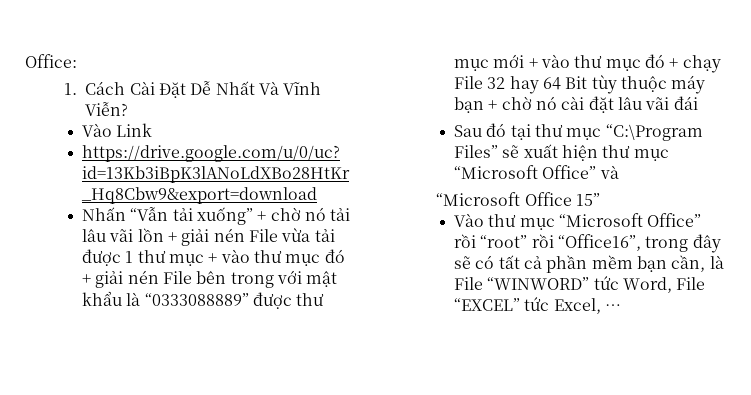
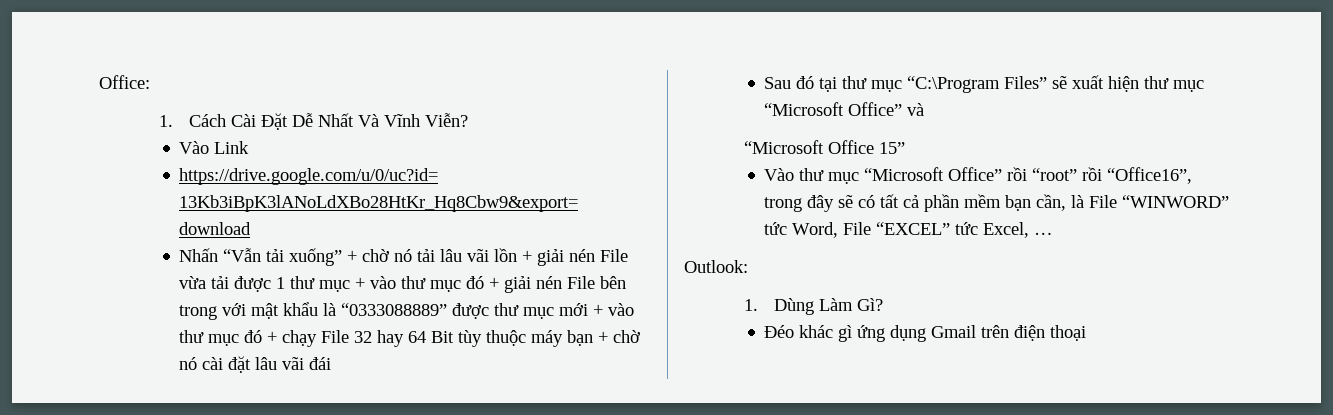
+ Outlook:
+ 1. Dùng Làm Gì?
+ Đéo khác gì ứng dụng Gmail trên điện thoại

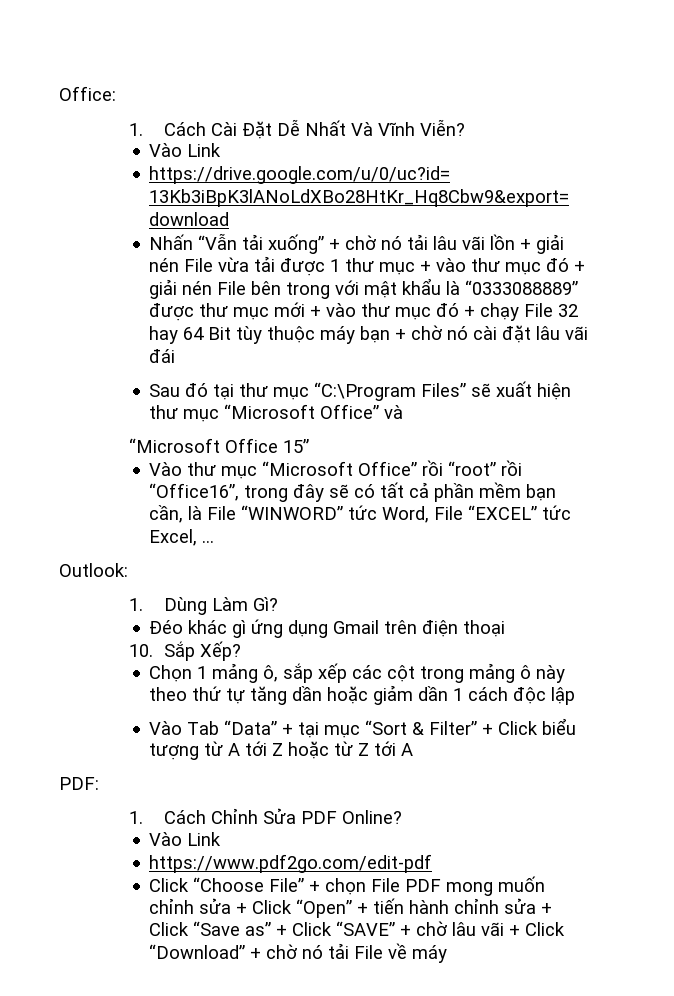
+ 10. Sắp Xếp?
+ Chọn 1 mảng ô, sắp xếp các cột trong mảng ô này theo thứ tự tăng dần hoặc giảm dần 1 cách độc lập
+ Vào Tab “Data” + tại mục “Sort & Filter” + Click biểu tượng từ A tới Z hoặc từ Z tới A
+ PDF:
+ 1. Cách Chỉnh Sửa PDF Online?
+ Vào Link
+ https://www.pdf2go.com/edit-pdf
+ Click “Choose File” + chọn File PDF mong muốn chỉnh sửa + Click “Open” + tiến hành chỉnh sửa + Click “Save as” + Click “SAVE” + chờ lâu vãi + Click “Download” + chờ nó tải File về máy

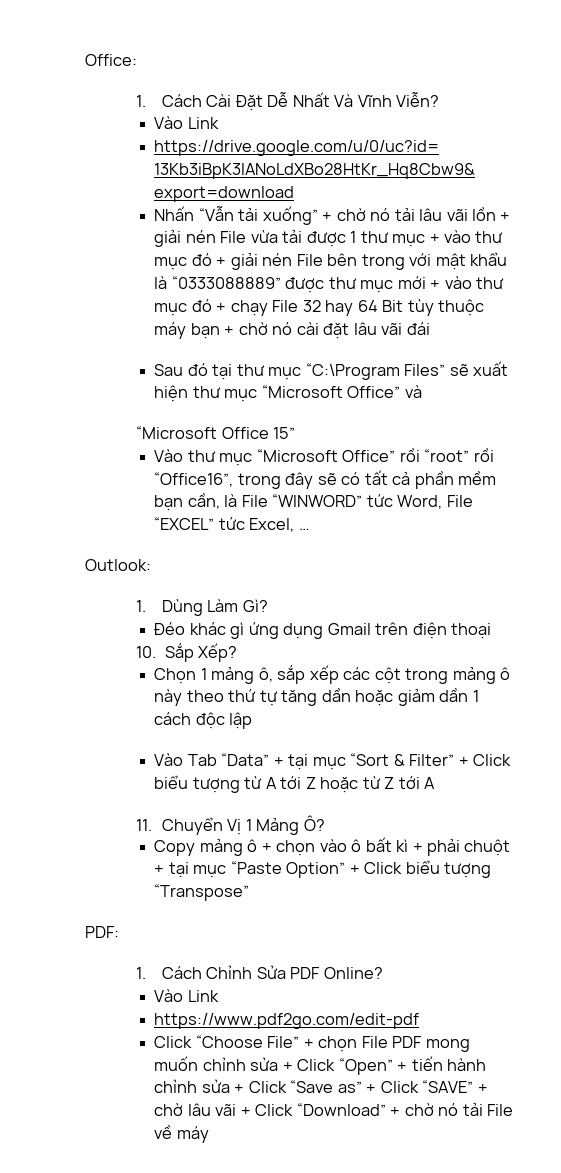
+ 11. Chuyển Vị 1 Mảng Ô?
+ Copy mảng ô + chọn vào ô bất kì + phải chuột + tại mục “Paste Option” + Click biểu tượng “Transpose”

